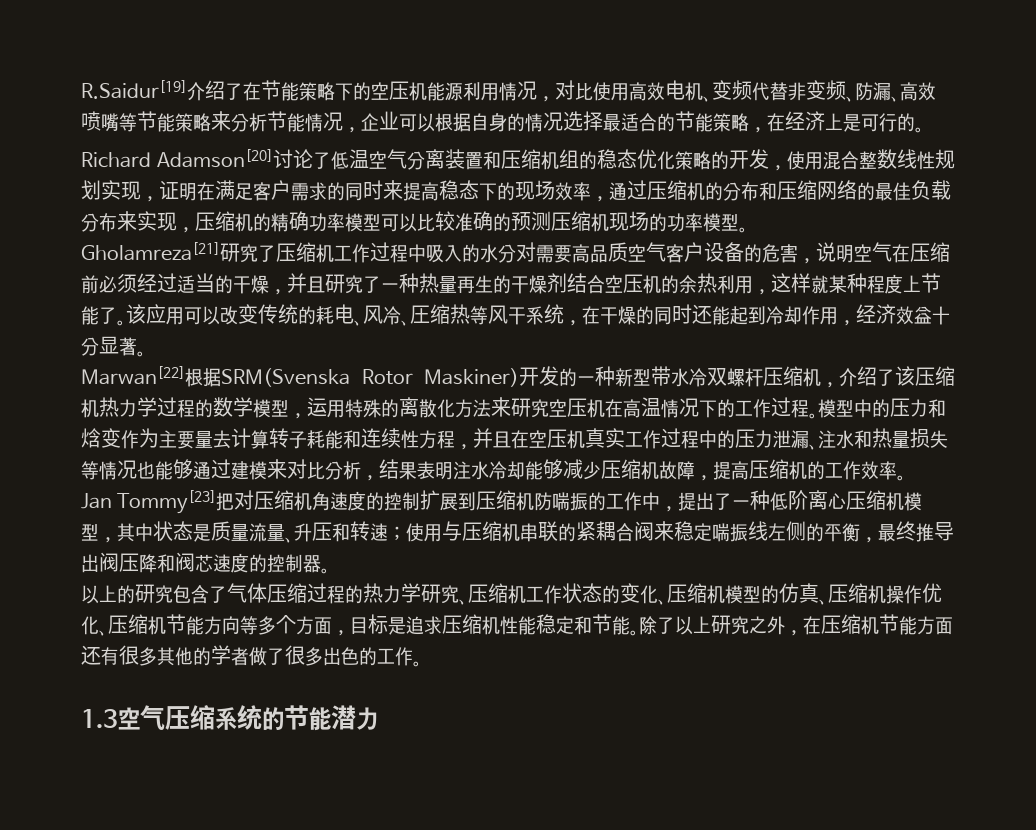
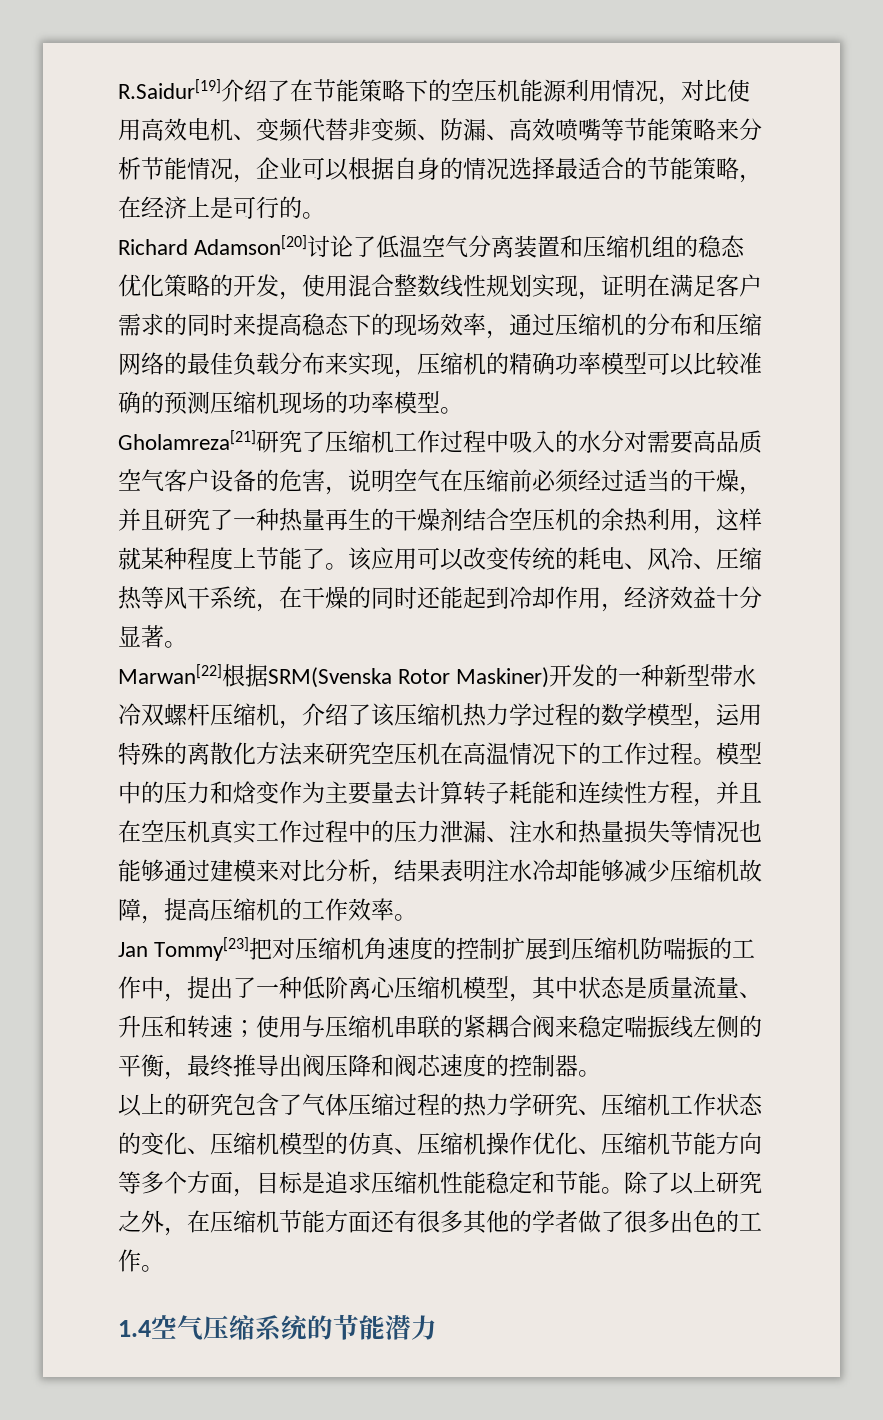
- 1.3空气压缩系统的节能潜力
+ 1.4空气压缩系统的节能潜力

